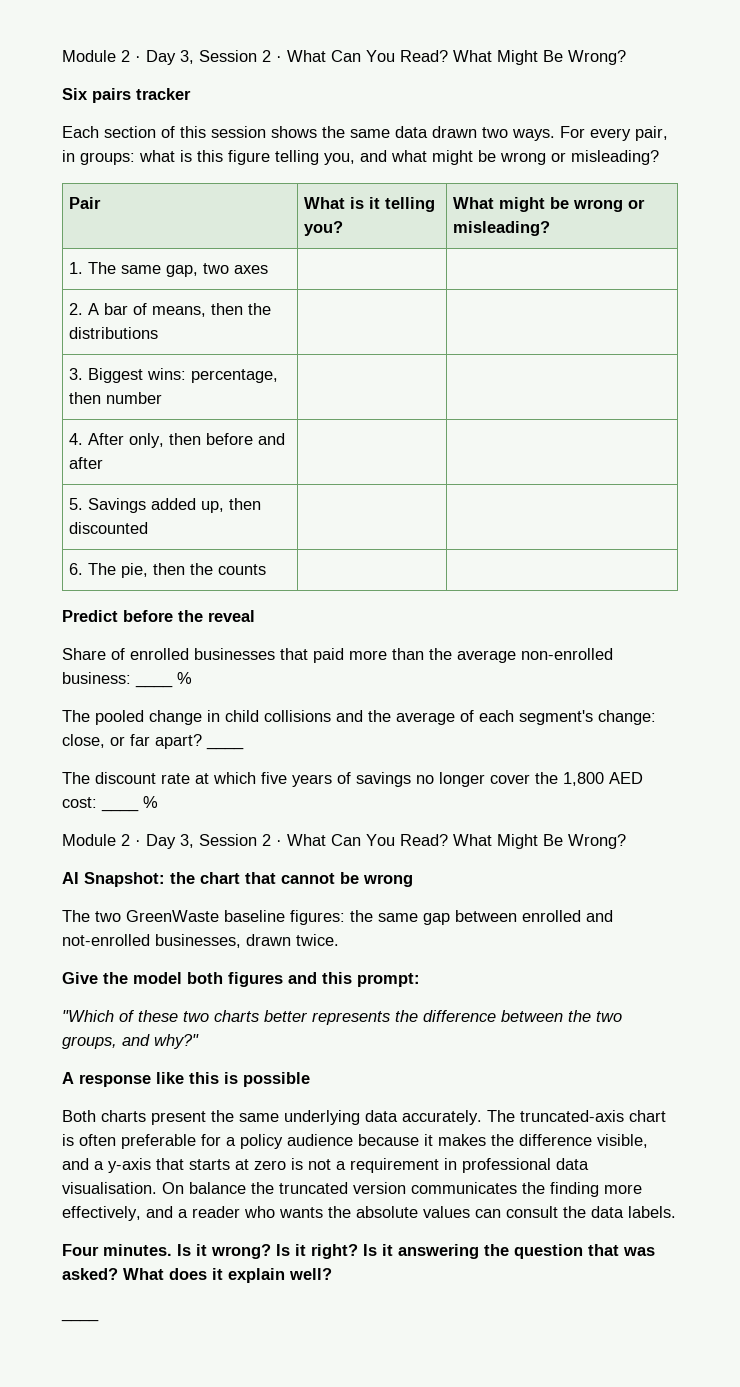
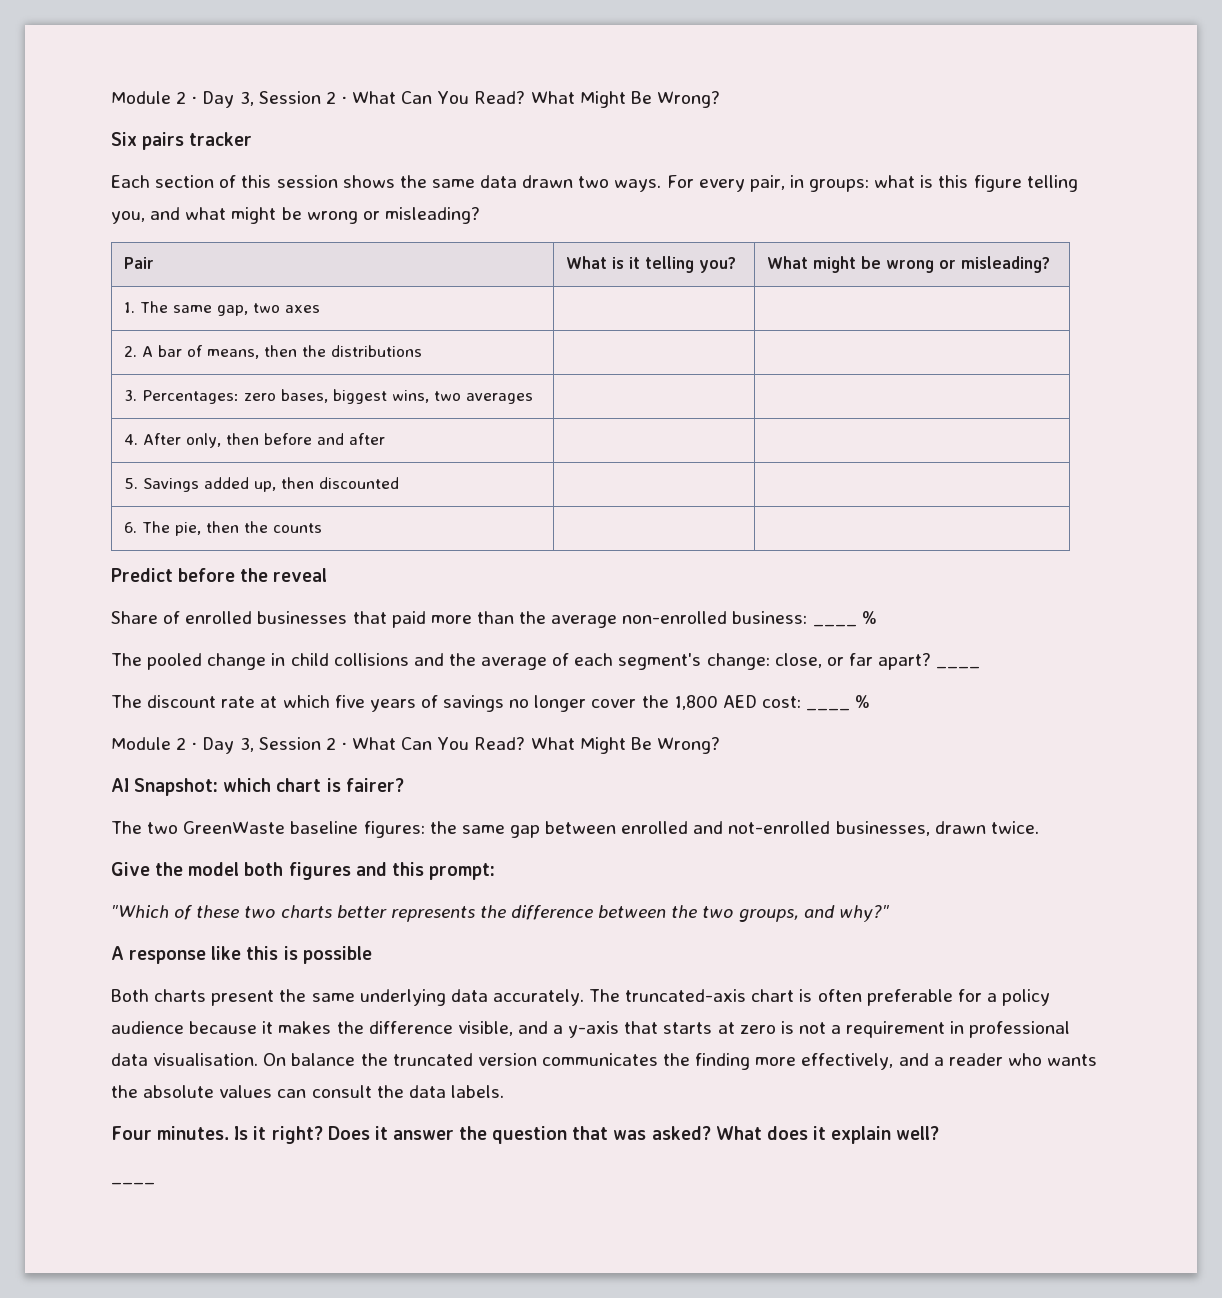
- 3. Biggest wins: percentage, then number | |
+ 3. Percentages: zero bases, biggest wins, two averages | |
- AI Snapshot: the chart that cannot be wrong
+ AI Snapshot: which chart is fairer?
- Is it wrong? Is it right? Is it answering the question that was asked?
+ Is it right? Does it answer the question that was asked?

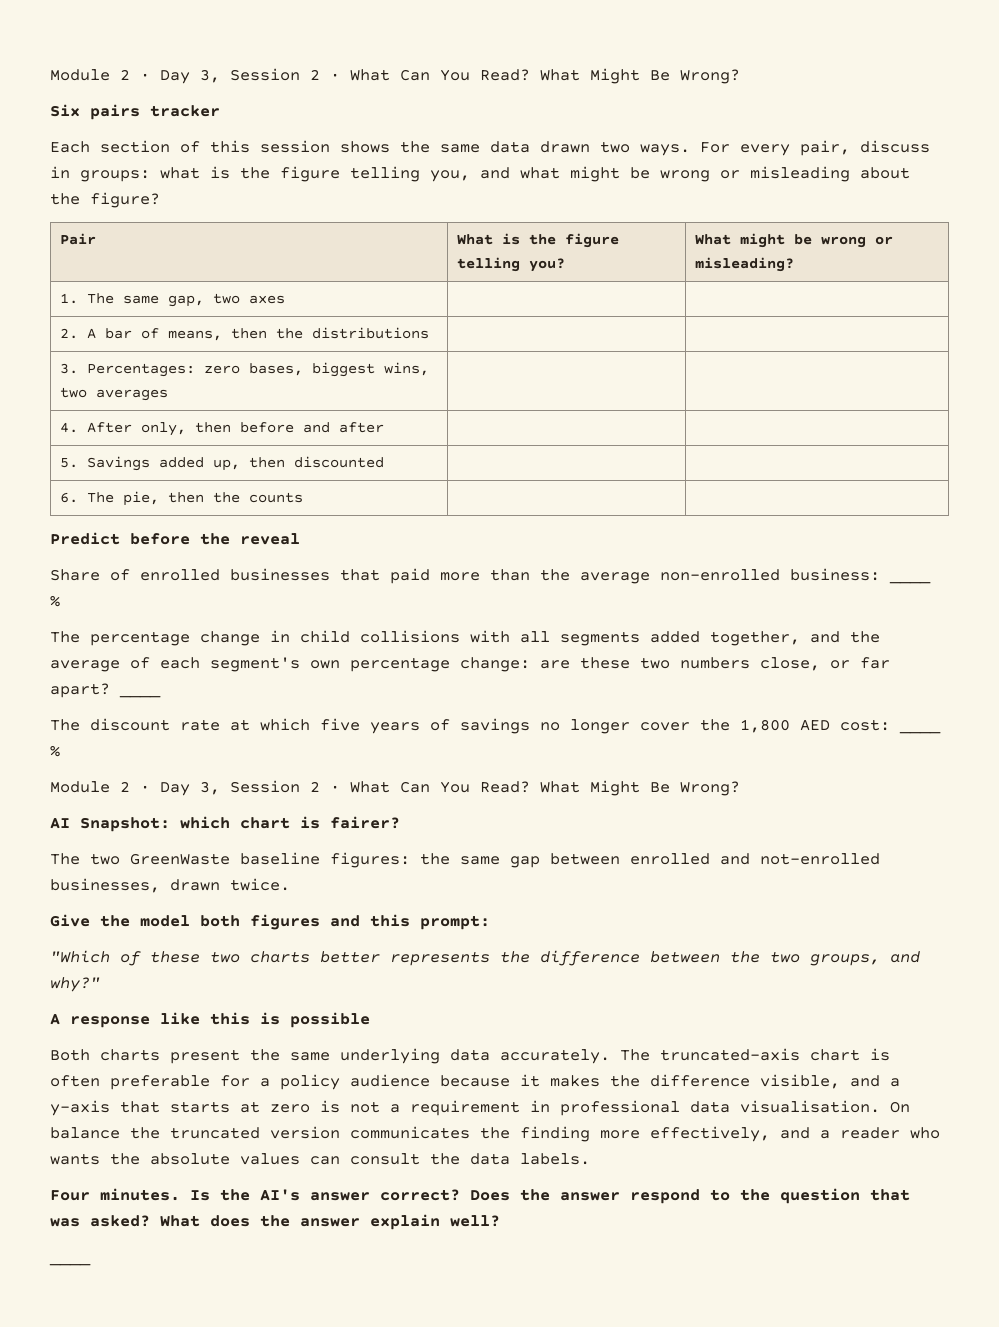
- For every pair, in groups: what is this figure telling you, and what might be wrong or misleading?
+ For every pair, discuss in groups: what is the figure telling you, and what might be wrong or misleading about the figure?
- Pair | What is it telling you? | What might be wrong or misleading?
+ Pair | What is the figure telling you? | What might be wrong or misleading?
- The pooled change in child collisions and the average of each segment's change: close, or far apart?
+ The percentage change in child collisions with all segments added together, and the average of each segment's own percentage change: are these two numbers close, or far apart?
- Is it right? Does it answer the question that was asked?
+ Is the AI's answer correct? Does the answer respond to the question that was asked?
- What does it explain well?
+ What does the answer explain well?

